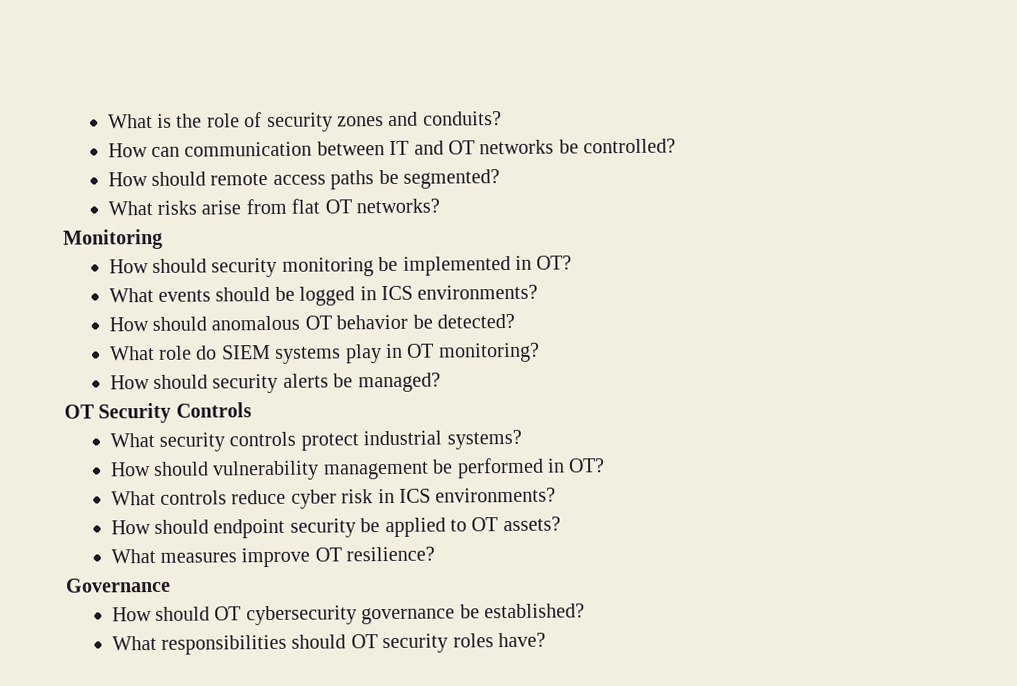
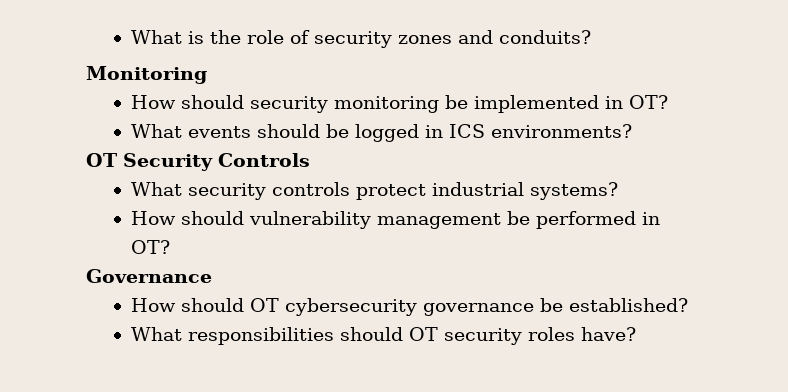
- How can communication between IT and OT networks be controlled?
- How should remote access paths be segmented?
- What risks arise from flat OT networks?
- How should anomalous OT behavior be detected?
- What role do SIEM systems play in OT monitoring?
- How should security alerts be managed?
- What controls reduce cyber risk in ICS environments?
- How should endpoint security be applied to OT assets?
- What measures improve OT resilience?

